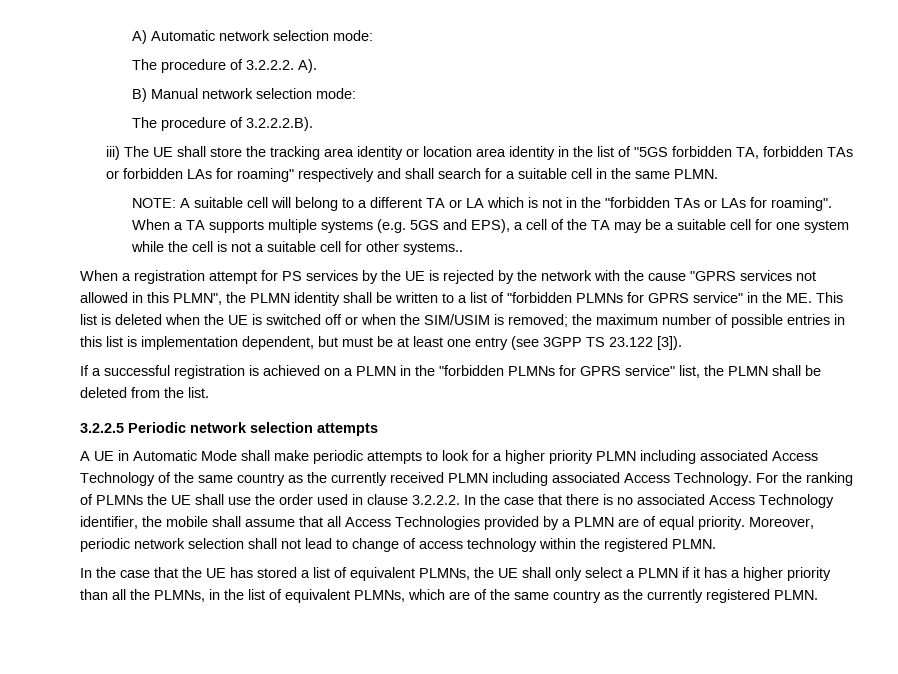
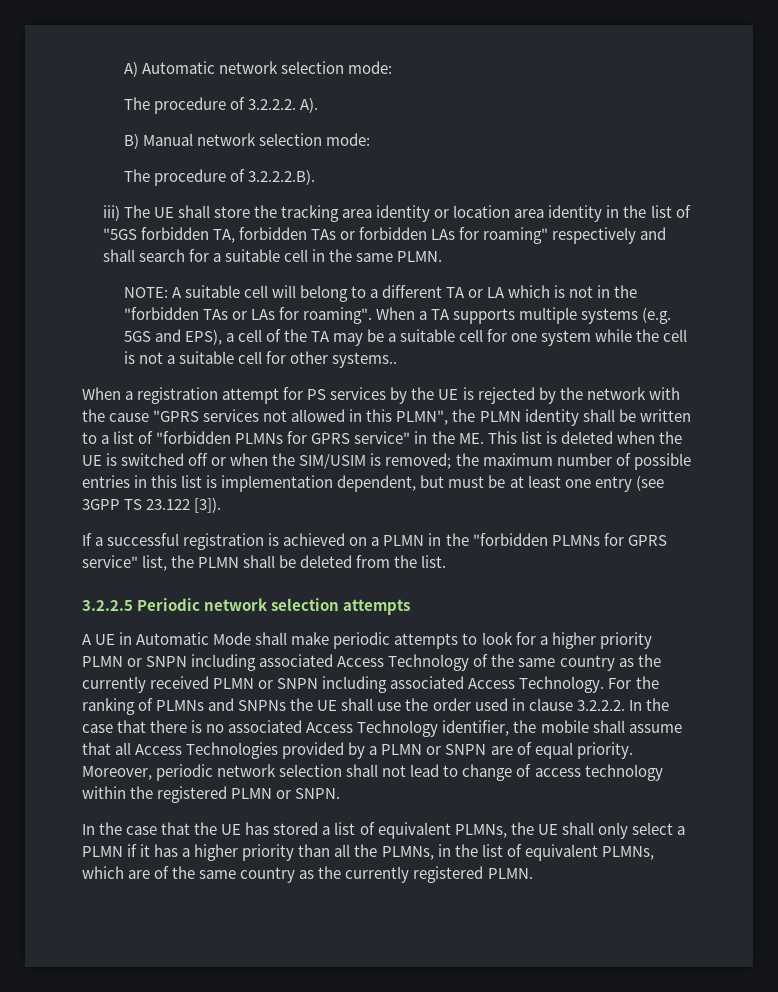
- A UE in Automatic Mode shall make periodic attempts to look for a higher priority PLMN including associated Access Technology of the same country as the currently received PLMN including associated Access Technology.
+ A UE in Automatic Mode shall make periodic attempts to look for a higher priority PLMN or SNPN including associated Access Technology of the same country as the currently received PLMN or SNPN including associated Access Technology.
- For the ranking of PLMNs the UE shall use the order used in clause 3.2.2.2. In the case that there is no associated Access Technology identifier, the mobile shall assume that all Access Technologies provided by a PLMN are of equal priority.
+ For the ranking of PLMNs and SNPNs the UE shall use the order used in clause 3.2.2.2. In the case that there is no associated Access Technology identifier, the mobile shall assume that all Access Technologies provided by a PLMN or SNPN are of equal priority.
- Moreover, periodic network selection shall not lead to change of access technology within the registered PLMN.
+ Moreover, periodic network selection shall not lead to change of access technology within the registered PLMN or SNPN.

